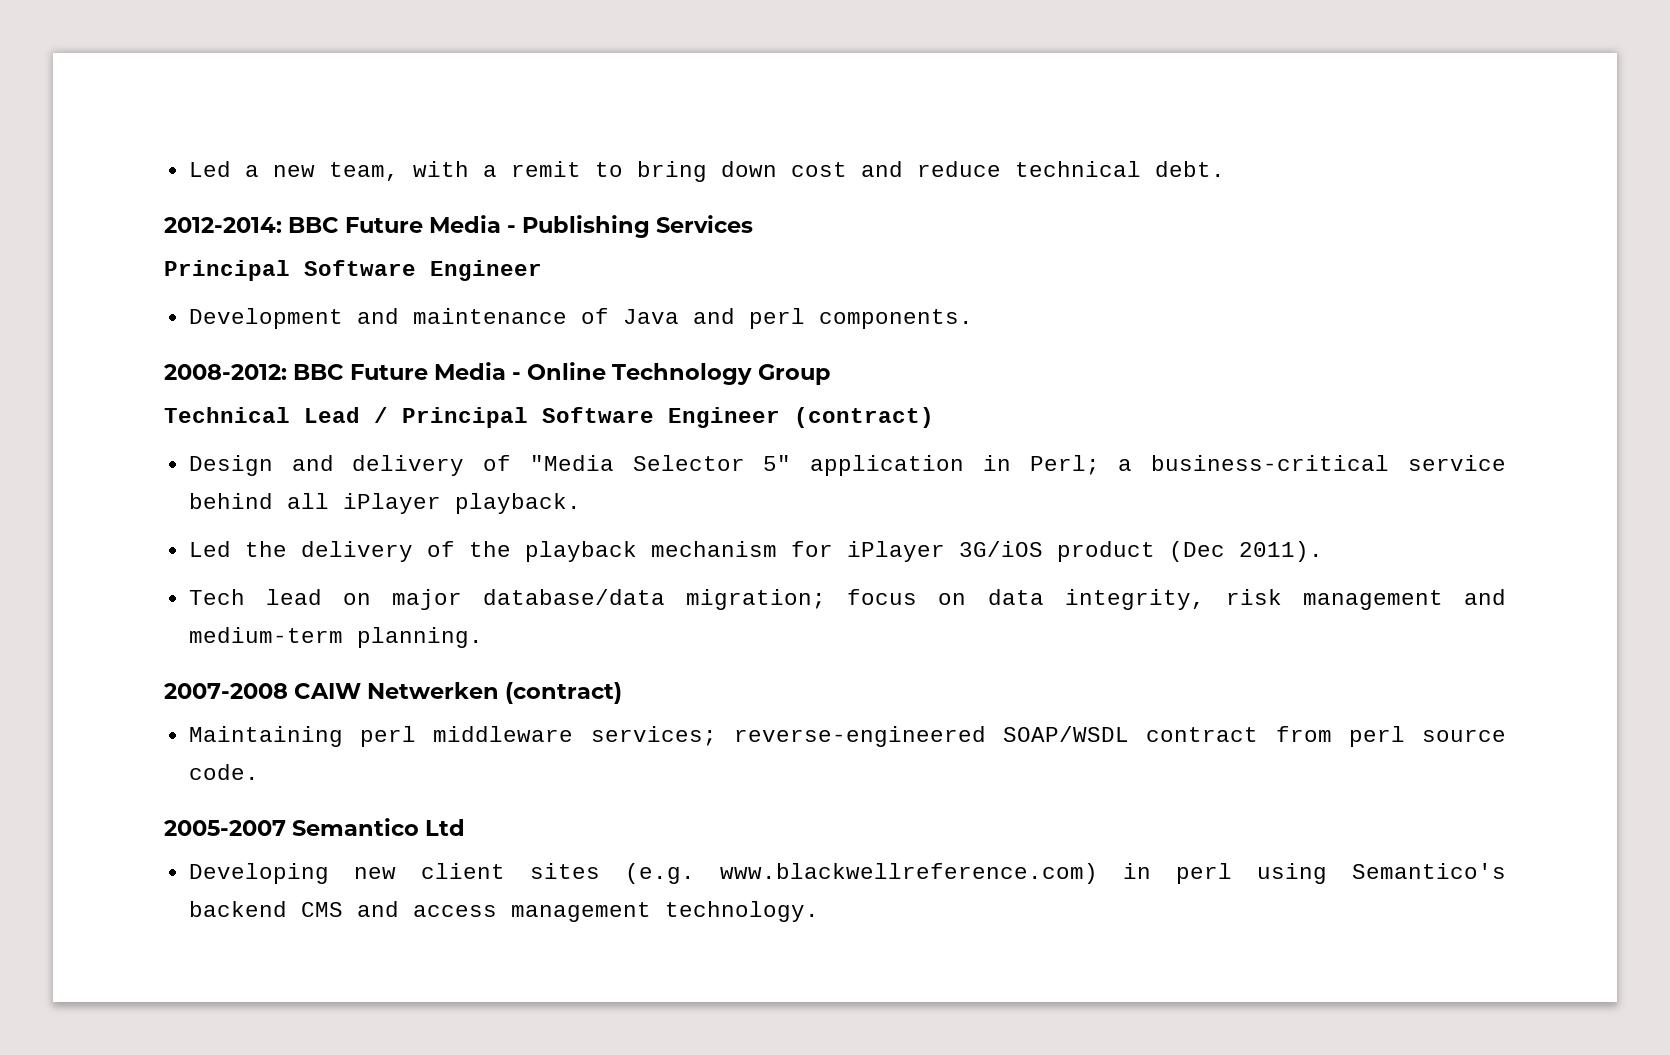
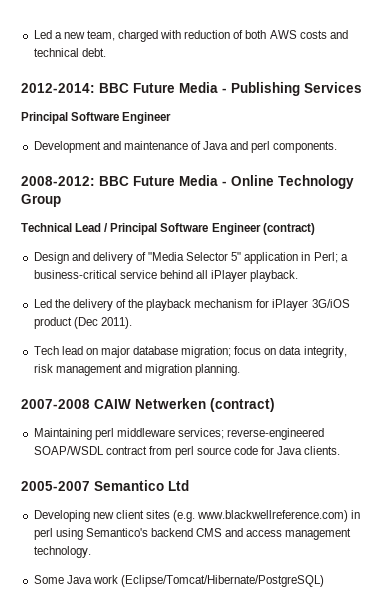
- Led a new team, with a remit to bring down cost and reduce technical debt.
+ Led a new team, charged with reduction of both AWS costs and technical debt.
- Tech lead on major database/data migration; focus on data integrity, risk management and medium-term planning.
+ Tech lead on major database migration; focus on data integrity, risk management and migration planning.
- Maintaining perl middleware services; reverse-engineered SOAP/WSDL contract from perl source code.
+ Maintaining perl middleware services; reverse-engineered SOAP/WSDL contract from perl source code for Java clients.
+ Some Java work (Eclipse/Tomcat/Hibernate/PostgreSQL)

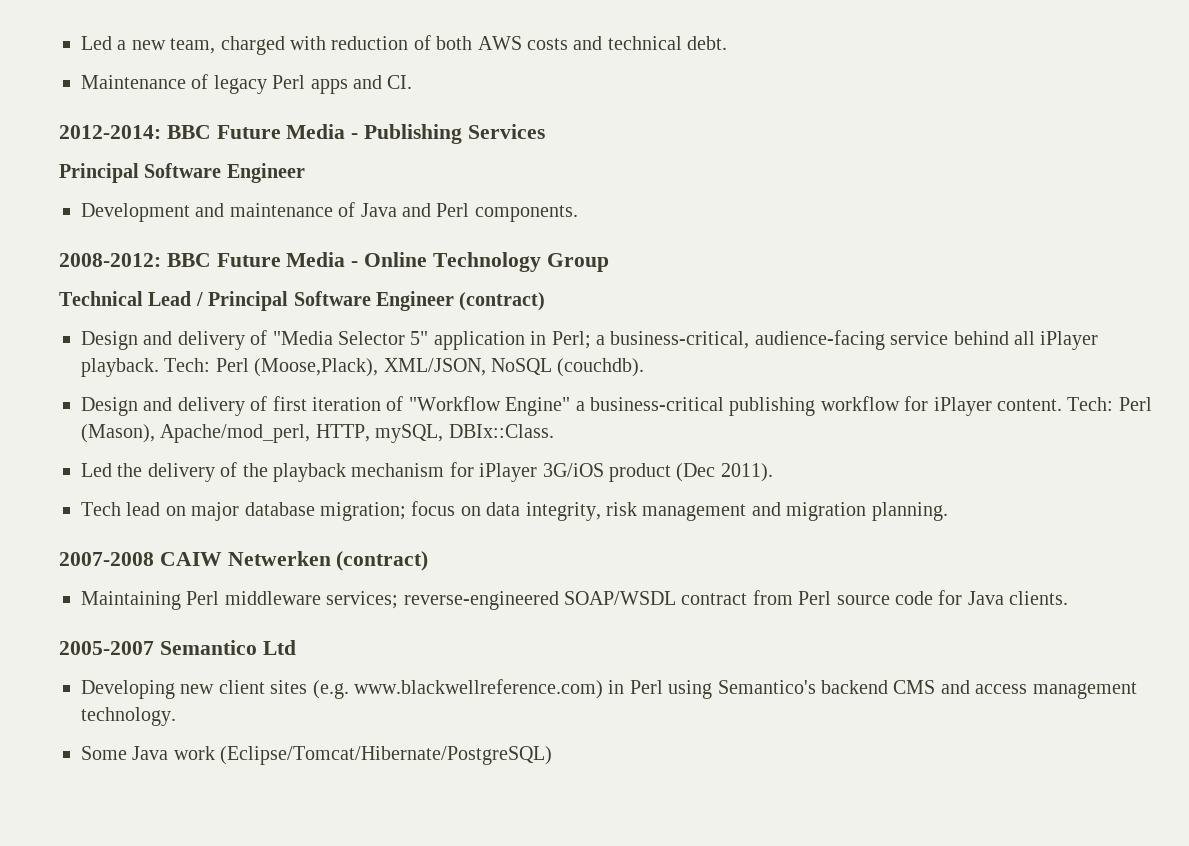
+ Maintenance of legacy Perl apps and CI.
- Development and maintenance of Java and perl components.
+ Development and maintenance of Java and Perl components.
- Design and delivery of "Media Selector 5" application in Perl; a business-critical service behind all iPlayer playback.
+ Design and delivery of "Media Selector 5" application in Perl; a business-critical, audience-facing service behind all iPlayer playback. Tech: Perl (Moose,Plack), XML/JSON, NoSQL (couchdb).
+ Design and delivery of first iteration of "Workflow Engine" a business-critical publishing workflow for iPlayer content. Tech: Perl (Mason), Apache/mod_perl, HTTP, mySQL, DBIx::Class.
- Maintaining perl middleware services; reverse-engineered SOAP/WSDL contract from perl source code for Java clients.
+ Maintaining Perl middleware services; reverse-engineered SOAP/WSDL contract from Perl source code for Java clients.
- Developing new client sites (e.g. www.blackwellreference.com) in perl using Semantico's backend CMS and access management technology.
+ Developing new client sites (e.g. www.blackwellreference.com) in Perl using Semantico's backend CMS and access management technology.

